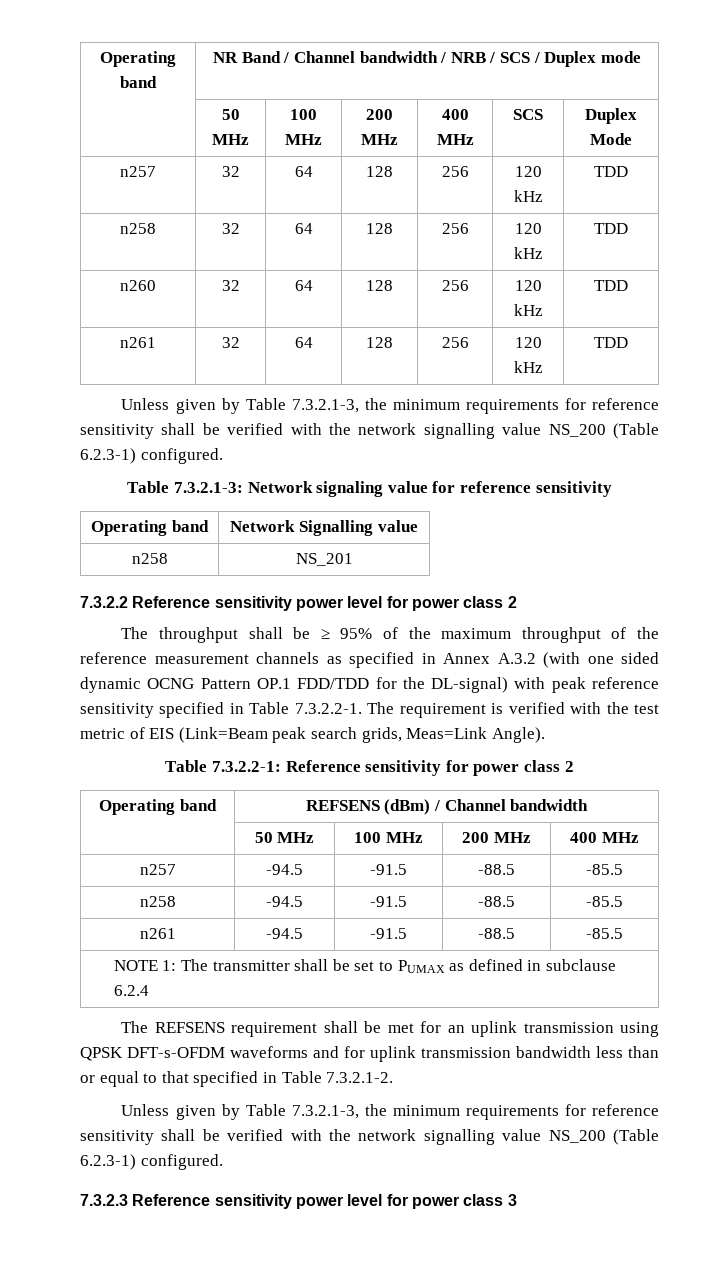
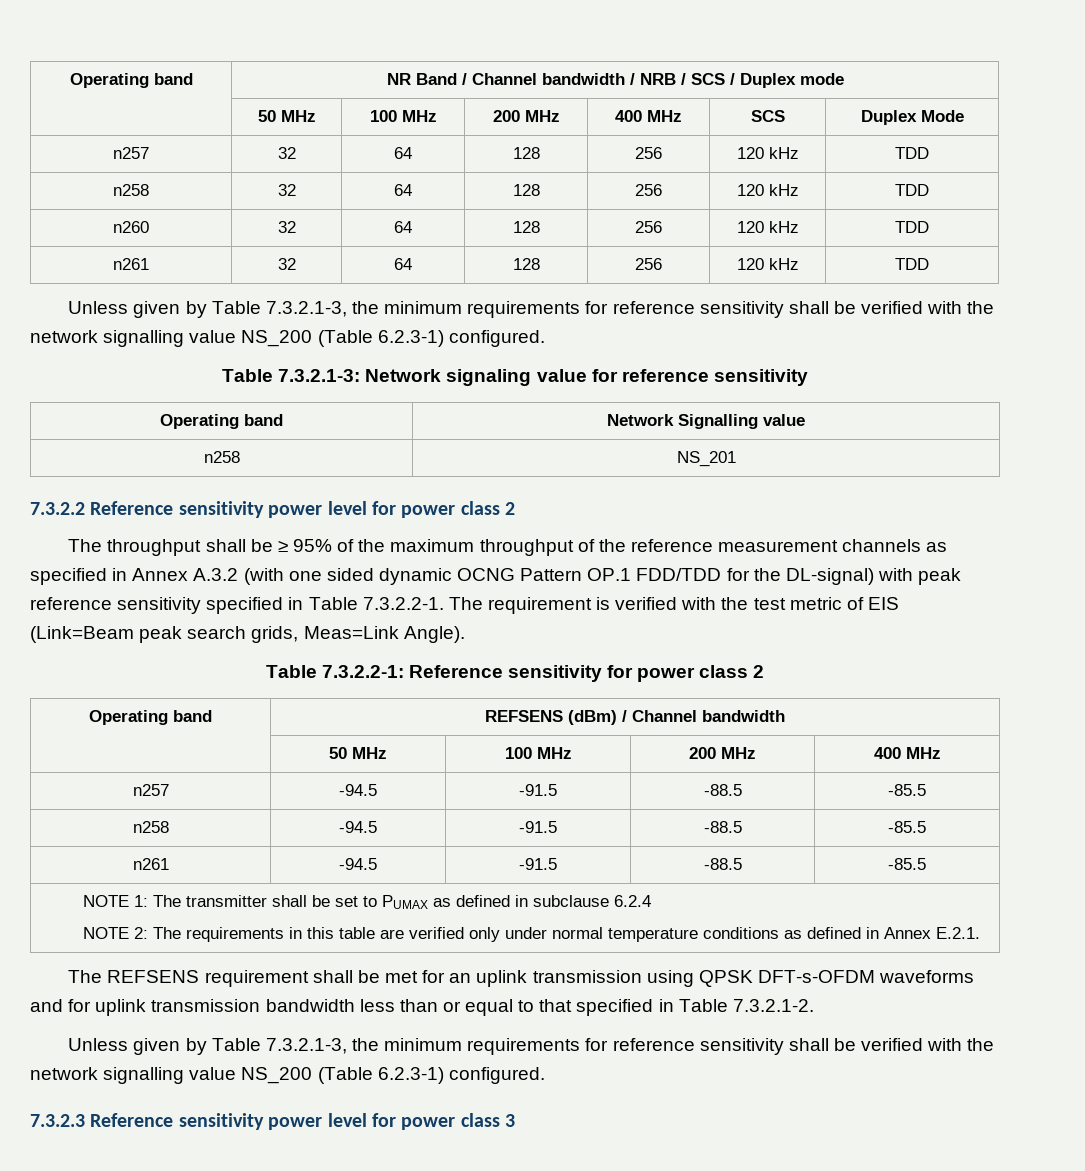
  NOTE 1: The transmitter shall be set to PUMAX as defined in subclause 6.2.4
+ NOTE 2: The requirements in this table are verified only under normal temperature conditions as defined in Annex E.2.1.

